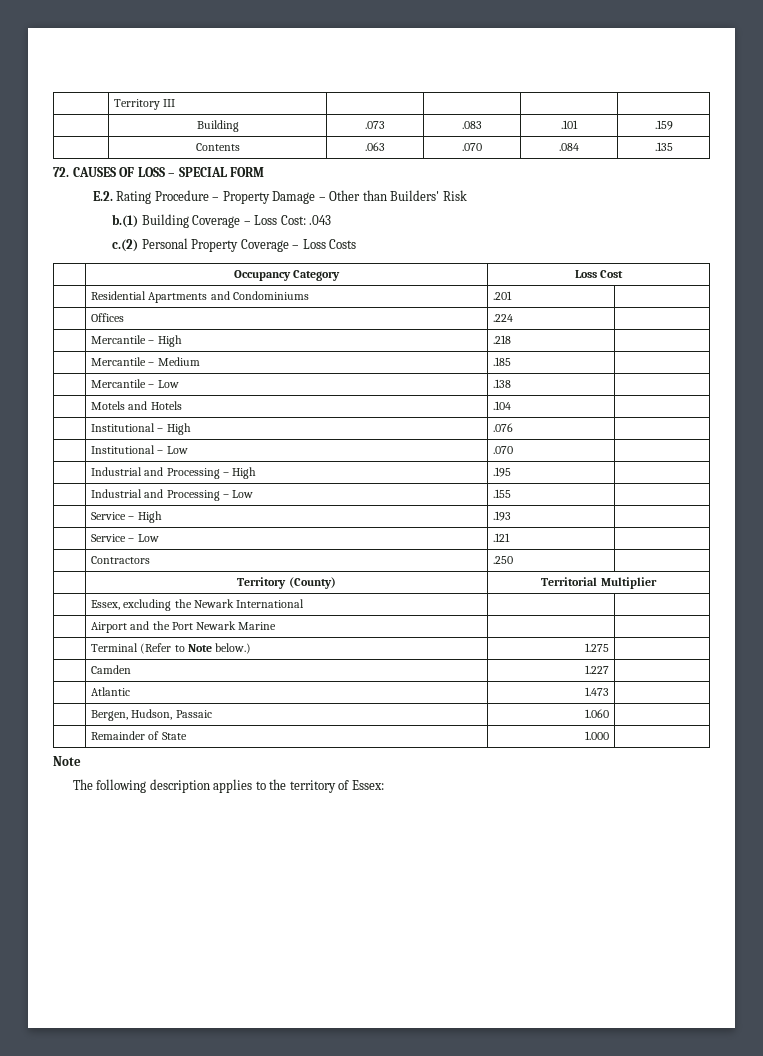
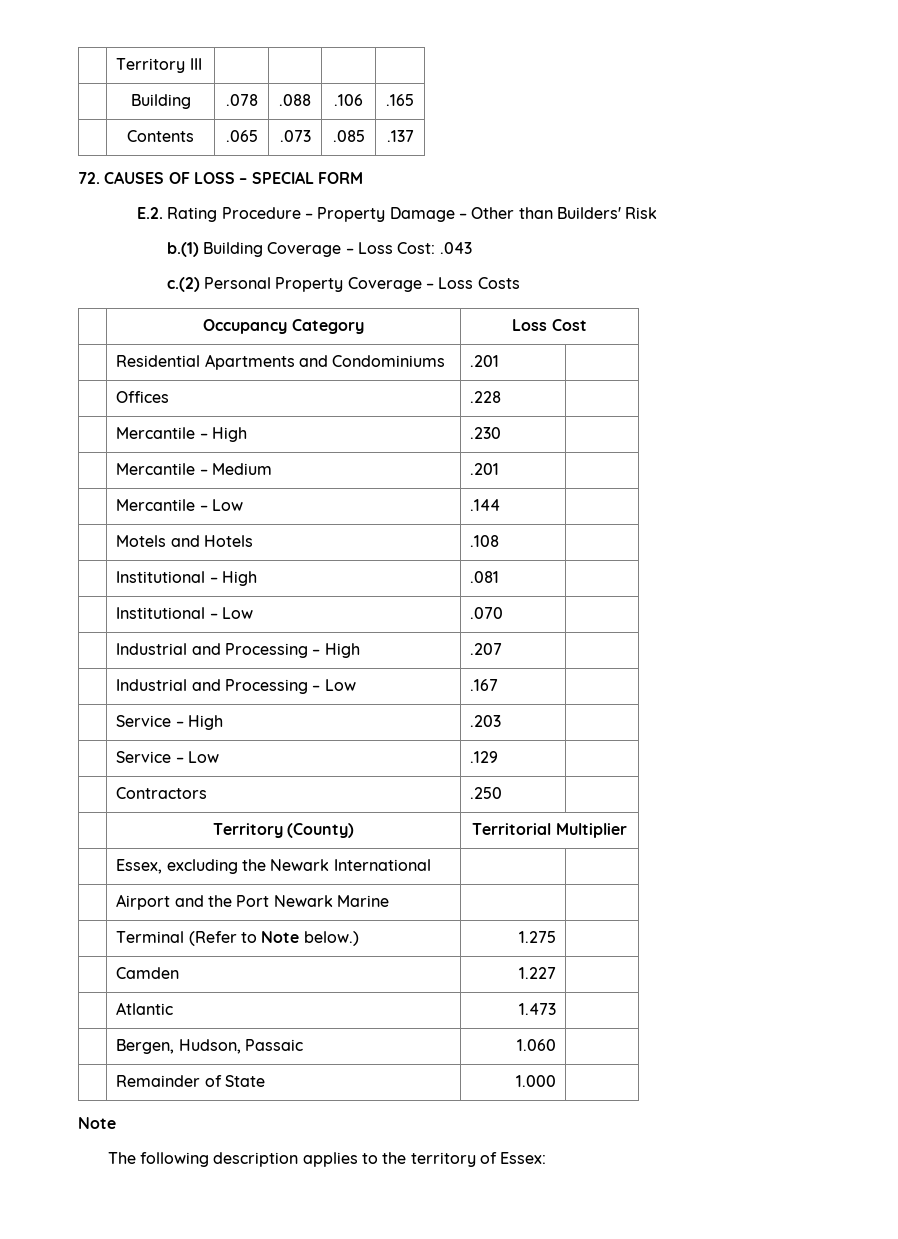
- | Building | .073 | .083 | .101 | .159
- | Contents | .063 | .070 | .084 | .135
+ | Building | .078 | .088 | .106 | .165
+ | Contents | .065 | .073 | .085 | .137
- | Offices | .224 |
+ | Offices | .228 |
- | Mercantile – High | .218 |
+ | Mercantile – High | .230 |
- | Mercantile – Medium | .185 |
+ | Mercantile – Medium | .201 |
- | Mercantile – Low | .138 |
+ | Mercantile – Low | .144 |
- | Motels and Hotels | .104 |
+ | Motels and Hotels | .108 |
- | Institutional – High | .076 |
+ | Institutional – High | .081 |
- | Industrial and Processing – High | .195 |
+ | Industrial and Processing – High | .207 |
- | Industrial and Processing – Low | .155 |
+ | Industrial and Processing – Low | .167 |
- | Service – High | .193 |
+ | Service – High | .203 |
- | Service – Low | .121 |
+ | Service – Low | .129 |

